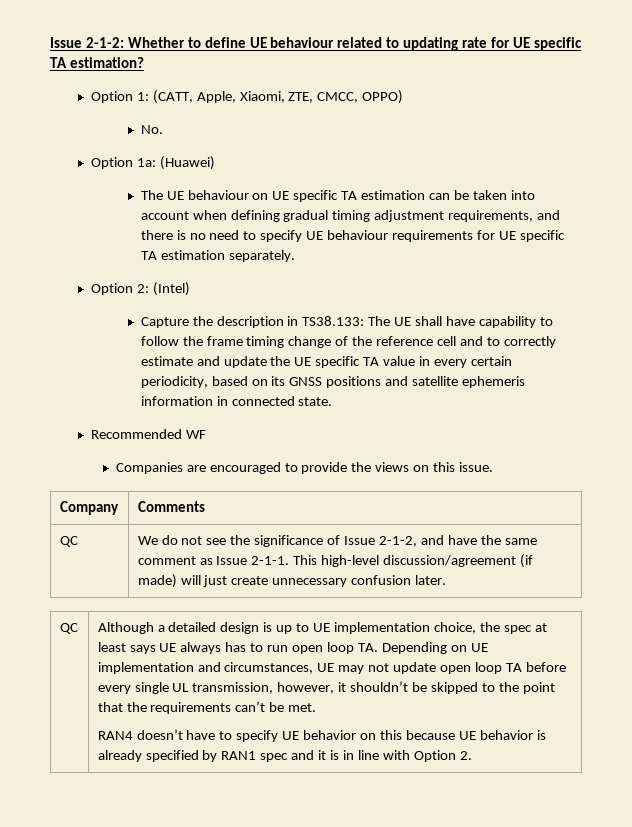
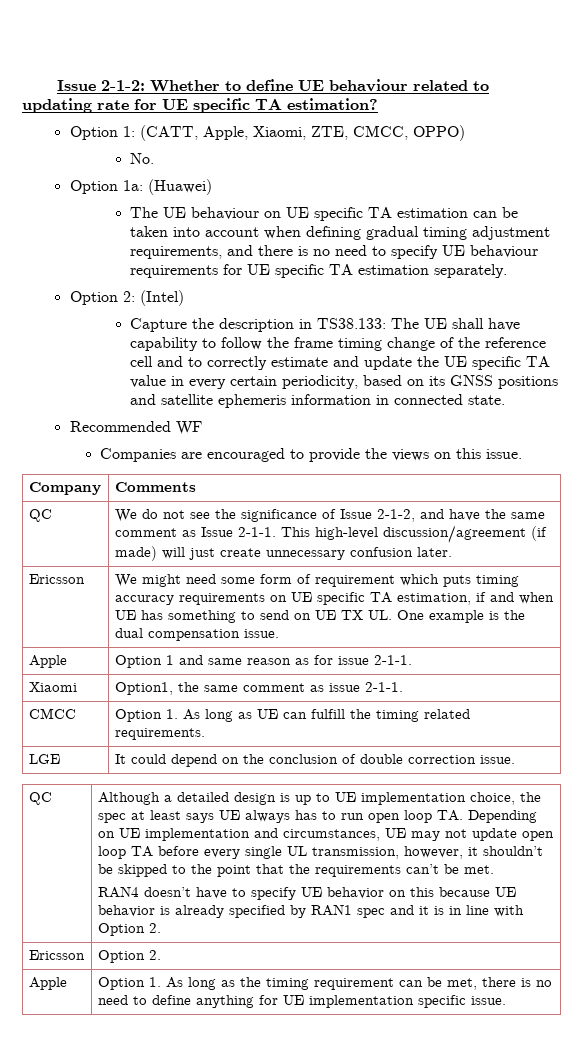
+ Ericsson | We might need some form of requirement which puts timing accuracy requirements on UE specific TA estimation, if and when UE has something to send on UE TX UL. One example is the dual compensation issue.
+ Apple | Option 1 and same reason as for issue 2-1-1.
+ Xiaomi | Option1, the same comment as issue 2-1-1.
+ CMCC | Option 1. As long as UE can fulfill the timing related requirements.
+ LGE | It could depend on the conclusion of double correction issue.
+ Ericsson | Option 2.
+ Apple | Option 1. As long as the timing requirement can be met, there is no need to define anything for UE implementation specific issue.

